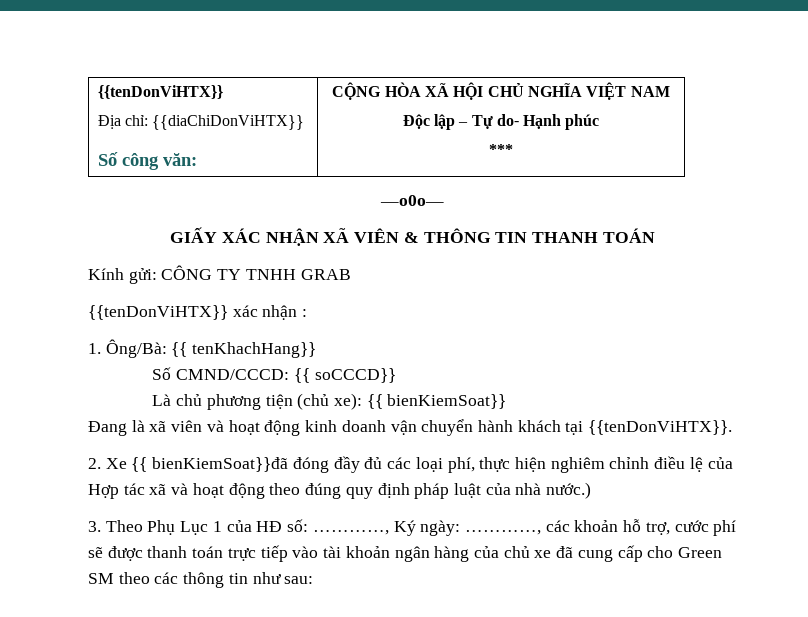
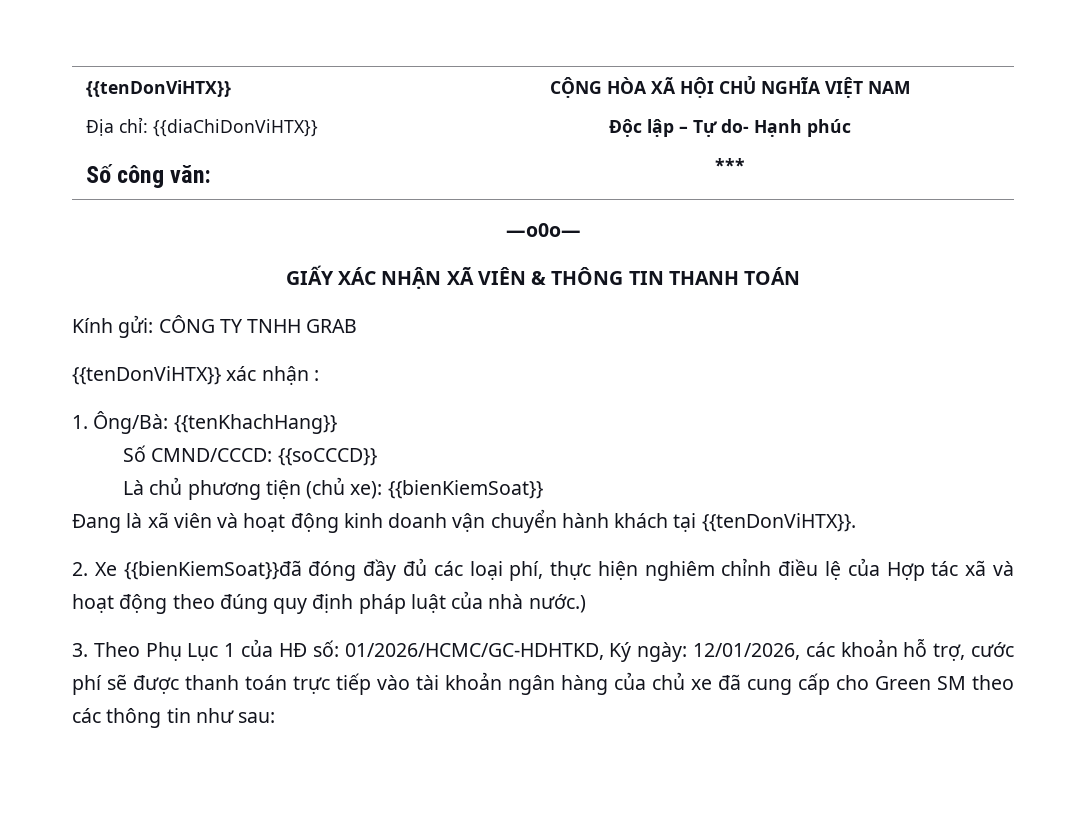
- 1. Ông/Bà: {{ tenKhachHang}}
+ 1. Ông/Bà: {{tenKhachHang}}
- Số CMND/CCCD: {{ soCCCD}}
+ Số CMND/CCCD: {{soCCCD}}
- Là chủ phương tiện (chủ xe): {{ bienKiemSoat}}
+ Là chủ phương tiện (chủ xe): {{bienKiemSoat}}
- 2. Xe {{ bienKiemSoat}}đã đóng đầy đủ các loại phí, thực hiện nghiêm chỉnh điều lệ của Hợp tác xã và hoạt động theo đúng quy định pháp luật của nhà nước.)
+ 2. Xe {{bienKiemSoat}}đã đóng đầy đủ các loại phí, thực hiện nghiêm chỉnh điều lệ của Hợp tác xã và hoạt động theo đúng quy định pháp luật của nhà nước.)
- 3. Theo Phụ Lục 1 của HĐ số: …………, Ký ngày: …………, các khoản hỗ trợ, cước phí sẽ được thanh toán trực tiếp vào tài khoản ngân hàng của chủ xe đã cung cấp cho Green SM theo các thông tin như sau:
+ 3. Theo Phụ Lục 1 của HĐ số: 01/2026/HCMC/GC-HDHTKD, Ký ngày: 12/01/2026, các khoản hỗ trợ, cước phí sẽ được thanh toán trực tiếp vào tài khoản ngân hàng của chủ xe đã cung cấp cho Green SM theo các thông tin như sau:

